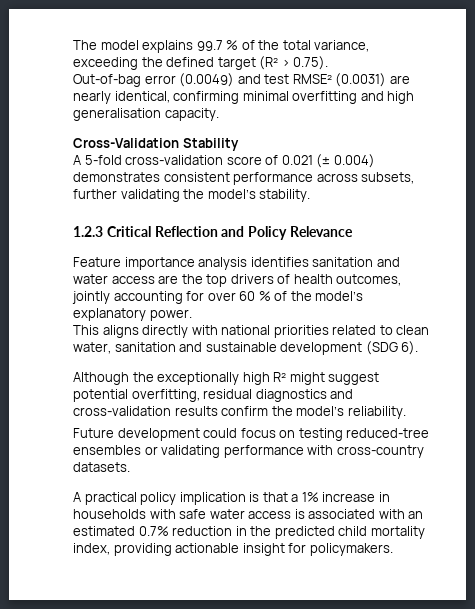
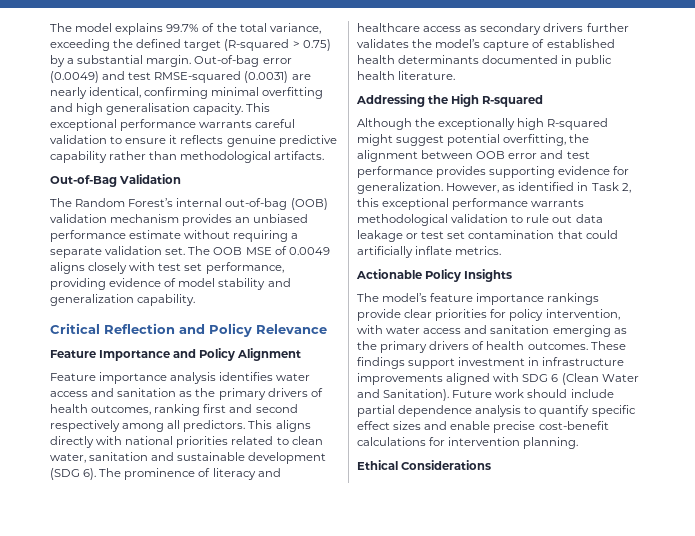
- The model explains 99.7 % of the total variance, exceeding the defined target (R² > 0.75).
- Out-of-bag error (0.0049) and test RMSE² (0.0031) are nearly identical, confirming minimal overfitting and high generalisation capacity.
- Cross-Validation Stability
- A 5-fold cross-validation score of 0.021 (± 0.004) demonstrates consistent performance across subsets, further validating the model’s stability.
- 1.2.3 Critical Reflection and Policy Relevance
+ The model explains 99.7% of the total variance, exceeding the defined target (R-squared > 0.75) by a substantial margin. Out-of-bag error (0.0049) and test RMSE-squared (0.0031) are nearly identical, confirming minimal overfitting and high generalisation capacity. This exceptional performance warrants careful validation to ensure it reflects genuine predictive capability rather than methodological artifacts.
+ Out-of-Bag Validation
+ The Random Forest’s internal out-of-bag (OOB) validation mechanism provides an unbiased performance estimate without requiring a separate validation set. The OOB MSE of 0.0049 aligns closely with test set performance, providing evidence of model stability and generalization capability.
+ Critical Reflection and Policy Relevance
+ Feature Importance and Policy Alignment
- Feature importance analysis identifies sanitation and water access are the top drivers of health outcomes, jointly accounting for over 60 % of the model’s explanatory power.
- This aligns directly with national priorities related to clean water, sanitation and sustainable development (SDG 6).
+ Feature importance analysis identifies water access and sanitation as the primary drivers of health outcomes, ranking first and second respectively among all predictors. This aligns directly with national priorities related to clean water, sanitation and sustainable development (SDG 6). The prominence of literacy and healthcare access as secondary drivers further validates the model’s capture of established health determinants documented in public health literature.
+ Addressing the High R-squared
- Although the exceptionally high R² might suggest potential overfitting, residual diagnostics and cross-validation results confirm the model’s reliability.
- Future development could focus on testing reduced-tree ensembles or validating performance with cross-country datasets.
- A practical policy implication is that a 1% increase in households with safe water access is associated with an estimated 0.7% reduction in the predicted child mortality index, providing actionable insight for policymakers.
+ Although the exceptionally high R-squared might suggest potential overfitting, the alignment between OOB error and test performance provides supporting evidence for generalization. However, as identified in Task 2, this exceptional performance warrants methodological validation to rule out data leakage or test set contamination that could artificially inflate metrics.
+ Actionable Policy Insights
+ The model’s feature importance rankings provide clear priorities for policy intervention, with water access and sanitation emerging as the primary drivers of health outcomes. These findings support investment in infrastructure improvements aligned with SDG 6 (Clean Water and Sanitation). Future work should include partial dependence analysis to quantify specific effect sizes and enable precise cost-benefit calculations for intervention planning.
+ Ethical Considerations

